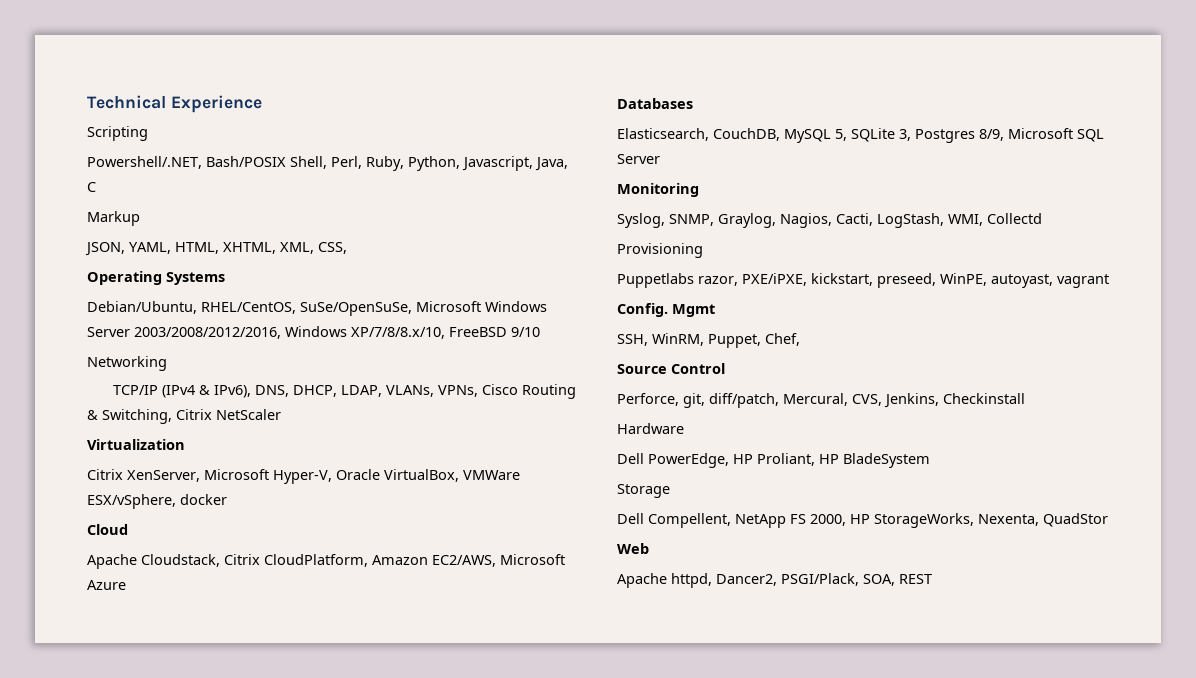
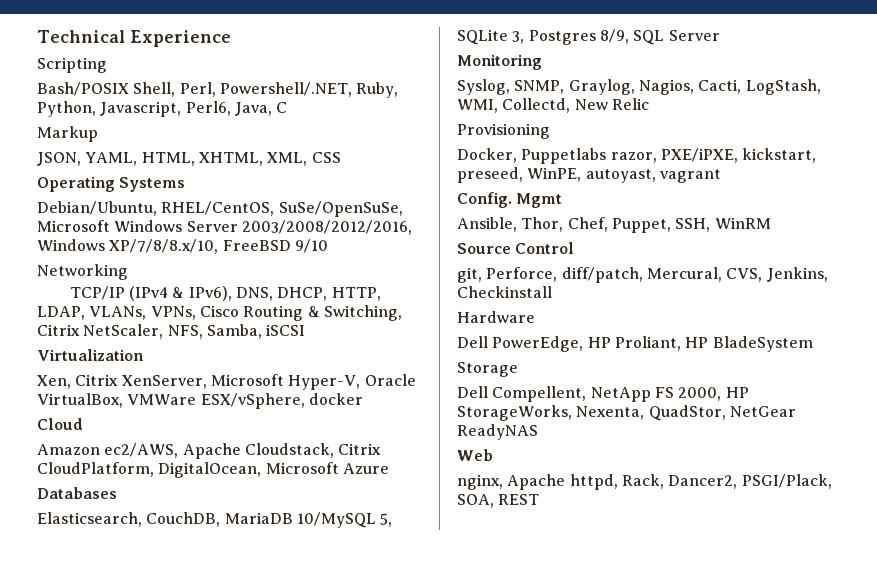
- Powershell/.NET, Bash/POSIX Shell, Perl, Ruby, Python, Javascript, Java, C
+ Bash/POSIX Shell, Perl, Powershell/.NET, Ruby, Python, Javascript, Perl6, Java, C
- JSON, YAML, HTML, XHTML, XML, CSS,
+ JSON, YAML, HTML, XHTML, XML, CSS
- TCP/IP (IPv4 & IPv6), DNS, DHCP, LDAP, VLANs, VPNs, Cisco Routing & Switching, Citrix NetScaler
+ TCP/IP (IPv4 & IPv6), DNS, DHCP, HTTP, LDAP, VLANs, VPNs, Cisco Routing & Switching, Citrix NetScaler, NFS, Samba, iSCSI
- Citrix XenServer, Microsoft Hyper-V, Oracle VirtualBox, VMWare ESX/vSphere, docker
+ Xen, Citrix XenServer, Microsoft Hyper-V, Oracle VirtualBox, VMWare ESX/vSphere, docker
- Apache Cloudstack, Citrix CloudPlatform, Amazon EC2/AWS, Microsoft Azure
+ Amazon ec2/AWS, Apache Cloudstack, Citrix CloudPlatform, DigitalOcean, Microsoft Azure
- Elasticsearch, CouchDB, MySQL 5, SQLite 3, Postgres 8/9, Microsoft SQL Server
+ Elasticsearch, CouchDB, MariaDB 10/MySQL 5, SQLite 3, Postgres 8/9, SQL Server
- Syslog, SNMP, Graylog, Nagios, Cacti, LogStash, WMI, Collectd
+ Syslog, SNMP, Graylog, Nagios, Cacti, LogStash, WMI, Collectd, New Relic
- Puppetlabs razor, PXE/iPXE, kickstart, preseed, WinPE, autoyast, vagrant
+ Docker, Puppetlabs razor, PXE/iPXE, kickstart, preseed, WinPE, autoyast, vagrant
- SSH, WinRM, Puppet, Chef,
+ Ansible, Thor, Chef, Puppet, SSH, WinRM
- Perforce, git, diff/patch, Mercural, CVS, Jenkins, Checkinstall
+ git, Perforce, diff/patch, Mercural, CVS, Jenkins, Checkinstall
- Dell Compellent, NetApp FS 2000, HP StorageWorks, Nexenta, QuadStor
+ Dell Compellent, NetApp FS 2000, HP StorageWorks, Nexenta, QuadStor, NetGear ReadyNAS
- Apache httpd, Dancer2, PSGI/Plack, SOA, REST
+ nginx, Apache httpd, Rack, Dancer2, PSGI/Plack, SOA, REST

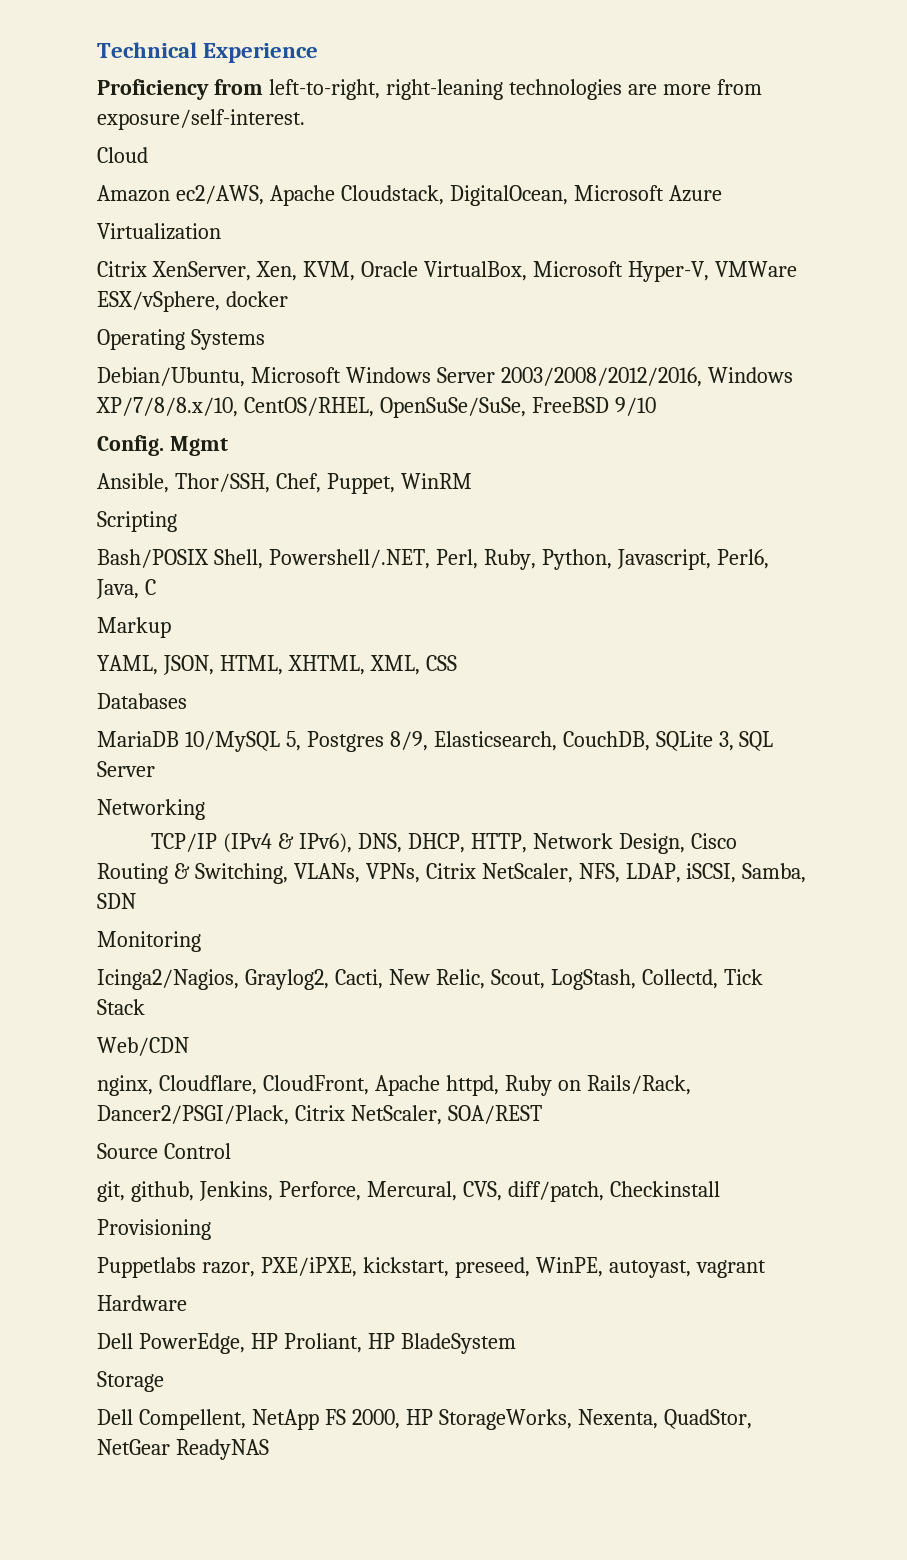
+ Proficiency from left-to-right, right-leaning technologies are more from exposure/self-interest.
+ Cloud
+ Amazon ec2/AWS, Apache Cloudstack, DigitalOcean, Microsoft Azure
+ Virtualization
+ Citrix XenServer, Xen, KVM, Oracle VirtualBox, Microsoft Hyper-V, VMWare ESX/vSphere, docker
+ Operating Systems
+ Debian/Ubuntu, Microsoft Windows Server 2003/2008/2012/2016, Windows XP/7/8/8.x/10, CentOS/RHEL, OpenSuSe/SuSe, FreeBSD 9/10
+ Config. Mgmt
+ Ansible, Thor/SSH, Chef, Puppet, WinRM
- Bash/POSIX Shell, Perl, Powershell/.NET, Ruby, Python, Javascript, Perl6, Java, C
+ Bash/POSIX Shell, Powershell/.NET, Perl, Ruby, Python, Javascript, Perl6, Java, C
- JSON, YAML, HTML, XHTML, XML, CSS
+ YAML, JSON, HTML, XHTML, XML, CSS
- Operating Systems
- Debian/Ubuntu, RHEL/CentOS, SuSe/OpenSuSe, Microsoft Windows Server 2003/2008/2012/2016, Windows XP/7/8/8.x/10, FreeBSD 9/10
+ Databases
+ MariaDB 10/MySQL 5, Postgres 8/9, Elasticsearch, CouchDB, SQLite 3, SQL Server
- TCP/IP (IPv4 & IPv6), DNS, DHCP, HTTP, LDAP, VLANs, VPNs, Cisco Routing & Switching, Citrix NetScaler, NFS, Samba, iSCSI
- Virtualization
- Xen, Citrix XenServer, Microsoft Hyper-V, Oracle VirtualBox, VMWare ESX/vSphere, docker
- Cloud
- Amazon ec2/AWS, Apache Cloudstack, Citrix CloudPlatform, DigitalOcean, Microsoft Azure
- Databases
- Elasticsearch, CouchDB, MariaDB 10/MySQL 5, SQLite 3, Postgres 8/9, SQL Server
+ TCP/IP (IPv4 & IPv6), DNS, DHCP, HTTP, Network Design, Cisco Routing & Switching, VLANs, VPNs, Citrix NetScaler, NFS, LDAP, iSCSI, Samba, SDN
  Monitoring
- Syslog, SNMP, Graylog, Nagios, Cacti, LogStash, WMI, Collectd, New Relic
+ Icinga2/Nagios, Graylog2, Cacti, New Relic, Scout, LogStash, Collectd, Tick Stack
+ Web/CDN
+ nginx, Cloudflare, CloudFront, Apache httpd, Ruby on Rails/Rack, Dancer2/PSGI/Plack, Citrix NetScaler, SOA/REST
+ Source Control
+ git, github, Jenkins, Perforce, Mercural, CVS, diff/patch, Checkinstall
- Docker, Puppetlabs razor, PXE/iPXE, kickstart, preseed, WinPE, autoyast, vagrant
+ Puppetlabs razor, PXE/iPXE, kickstart, preseed, WinPE, autoyast, vagrant
- Config. Mgmt
- Ansible, Thor, Chef, Puppet, SSH, WinRM
- Source Control
- git, Perforce, diff/patch, Mercural, CVS, Jenkins, Checkinstall
- Web
- nginx, Apache httpd, Rack, Dancer2, PSGI/Plack, SOA, REST

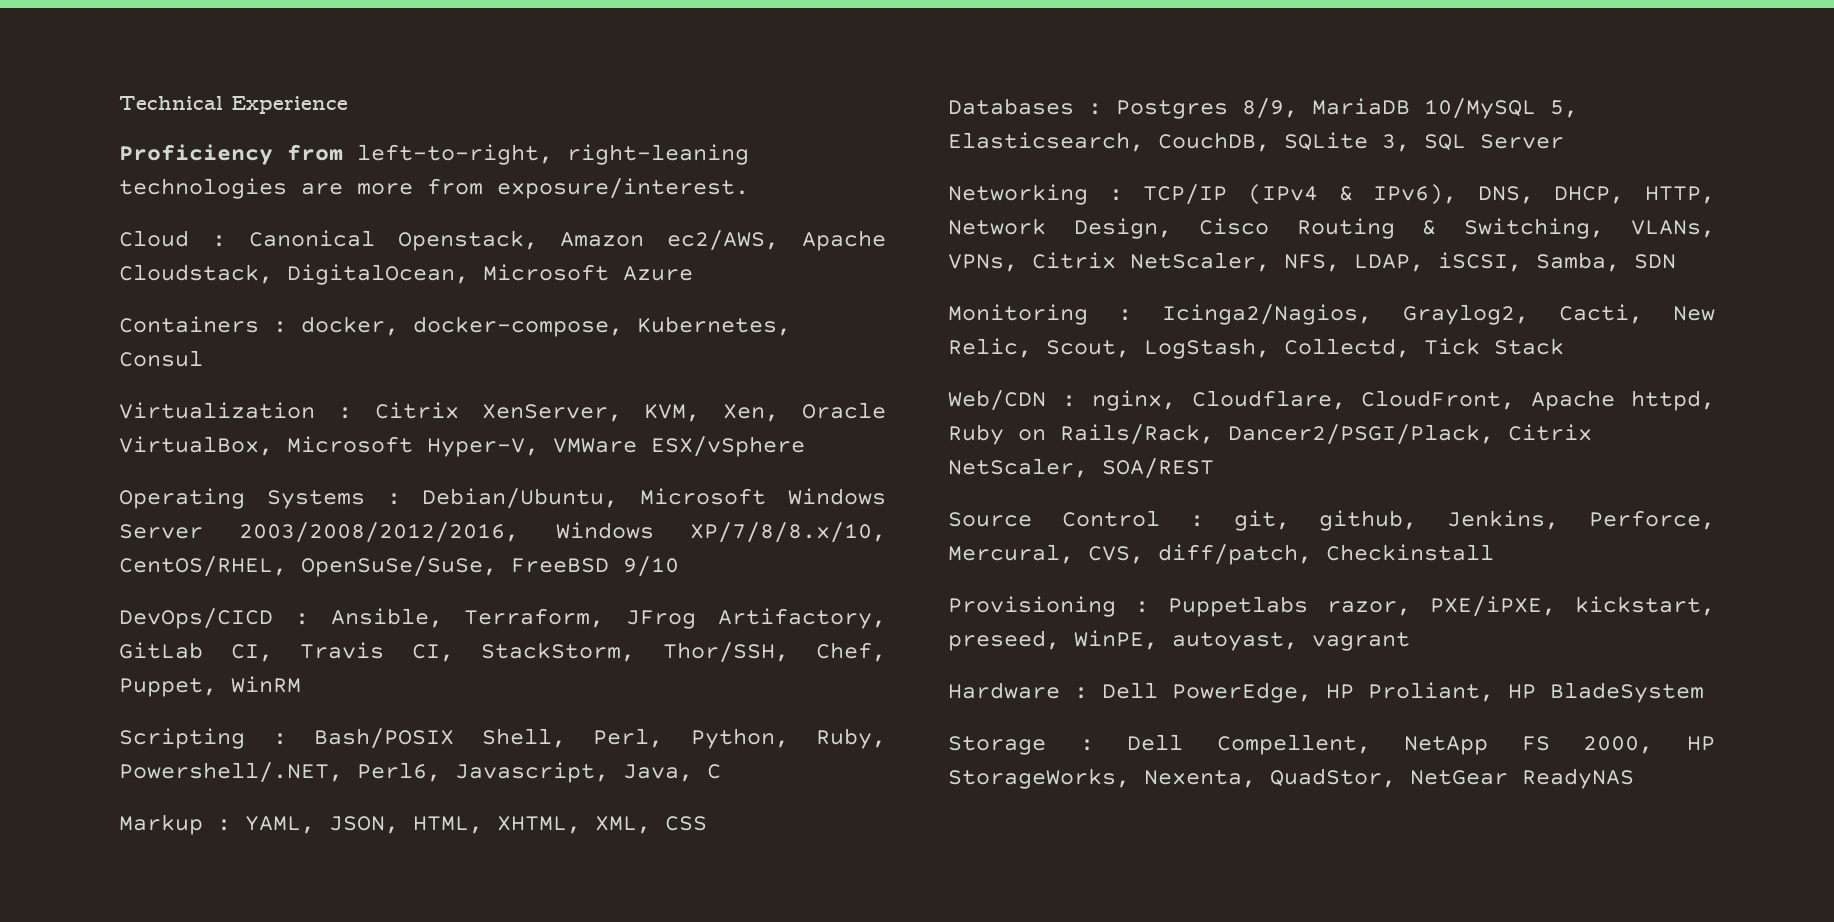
- Proficiency from left-to-right, right-leaning technologies are more from exposure/self-interest.
+ Proficiency from left-to-right, right-leaning technologies are more from exposure/interest.
- Cloud
- Amazon ec2/AWS, Apache Cloudstack, DigitalOcean, Microsoft Azure
+ Cloud : Canonical Openstack, Amazon ec2/AWS, Apache Cloudstack, DigitalOcean, Microsoft Azure
+ Containers : docker, docker-compose, Kubernetes, Consul
- Virtualization
- Citrix XenServer, Xen, KVM, Oracle VirtualBox, Microsoft Hyper-V, VMWare ESX/vSphere, docker
+ Virtualization : Citrix XenServer, KVM, Xen, Oracle VirtualBox, Microsoft Hyper-V, VMWare ESX/vSphere
- Operating Systems
- Debian/Ubuntu, Microsoft Windows Server 2003/2008/2012/2016, Windows XP/7/8/8.x/10, CentOS/RHEL, OpenSuSe/SuSe, FreeBSD 9/10
+ Operating Systems : Debian/Ubuntu, Microsoft Windows Server 2003/2008/2012/2016, Windows XP/7/8/8.x/10, CentOS/RHEL, OpenSuSe/SuSe, FreeBSD 9/10
- Config. Mgmt
- Ansible, Thor/SSH, Chef, Puppet, WinRM
+ DevOps/CICD : Ansible, Terraform, JFrog Artifactory, GitLab CI, Travis CI, StackStorm, Thor/SSH, Chef, Puppet, WinRM
- Scripting
- Bash/POSIX Shell, Powershell/.NET, Perl, Ruby, Python, Javascript, Perl6, Java, C
+ Scripting : Bash/POSIX Shell, Perl, Python, Ruby, Powershell/.NET, Perl6, Javascript, Java, C
- Markup
- YAML, JSON, HTML, XHTML, XML, CSS
+ Markup : YAML, JSON, HTML, XHTML, XML, CSS
- Databases
- MariaDB 10/MySQL 5, Postgres 8/9, Elasticsearch, CouchDB, SQLite 3, SQL Server
+ Databases : Postgres 8/9, MariaDB 10/MySQL 5, Elasticsearch, CouchDB, SQLite 3, SQL Server
- Networking
- TCP/IP (IPv4 & IPv6), DNS, DHCP, HTTP, Network Design, Cisco Routing & Switching, VLANs, VPNs, Citrix NetScaler, NFS, LDAP, iSCSI, Samba, SDN
+ Networking : TCP/IP (IPv4 & IPv6), DNS, DHCP, HTTP, Network Design, Cisco Routing & Switching, VLANs, VPNs, Citrix NetScaler, NFS, LDAP, iSCSI, Samba, SDN
- Monitoring
- Icinga2/Nagios, Graylog2, Cacti, New Relic, Scout, LogStash, Collectd, Tick Stack
+ Monitoring : Icinga2/Nagios, Graylog2, Cacti, New Relic, Scout, LogStash, Collectd, Tick Stack
- Web/CDN
- nginx, Cloudflare, CloudFront, Apache httpd, Ruby on Rails/Rack, Dancer2/PSGI/Plack, Citrix NetScaler, SOA/REST
+ Web/CDN : nginx, Cloudflare, CloudFront, Apache httpd, Ruby on Rails/Rack, Dancer2/PSGI/Plack, Citrix NetScaler, SOA/REST
- Source Control
- git, github, Jenkins, Perforce, Mercural, CVS, diff/patch, Checkinstall
+ Source Control : git, github, Jenkins, Perforce, Mercural, CVS, diff/patch, Checkinstall
- Provisioning
- Puppetlabs razor, PXE/iPXE, kickstart, preseed, WinPE, autoyast, vagrant
+ Provisioning : Puppetlabs razor, PXE/iPXE, kickstart, preseed, WinPE, autoyast, vagrant
- Hardware
- Dell PowerEdge, HP Proliant, HP BladeSystem
+ Hardware : Dell PowerEdge, HP Proliant, HP BladeSystem
- Storage
- Dell Compellent, NetApp FS 2000, HP StorageWorks, Nexenta, QuadStor, NetGear ReadyNAS
+ Storage : Dell Compellent, NetApp FS 2000, HP StorageWorks, Nexenta, QuadStor, NetGear ReadyNAS

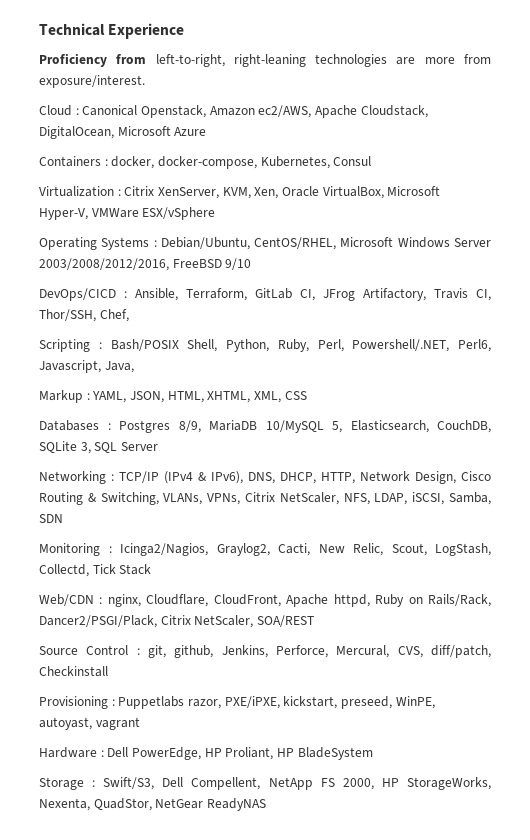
- Operating Systems : Debian/Ubuntu, Microsoft Windows Server 2003/2008/2012/2016, Windows XP/7/8/8.x/10, CentOS/RHEL, OpenSuSe/SuSe, FreeBSD 9/10
+ Operating Systems : Debian/Ubuntu, CentOS/RHEL, Microsoft Windows Server 2003/2008/2012/2016, FreeBSD 9/10
- DevOps/CICD : Ansible, Terraform, JFrog Artifactory, GitLab CI, Travis CI, StackStorm, Thor/SSH, Chef, Puppet, WinRM
+ DevOps/CICD : Ansible, Terraform, GitLab CI, JFrog Artifactory, Travis CI, Thor/SSH, Chef,
- Scripting : Bash/POSIX Shell, Perl, Python, Ruby, Powershell/.NET, Perl6, Javascript, Java, C
+ Scripting : Bash/POSIX Shell, Python, Ruby, Perl, Powershell/.NET, Perl6, Javascript, Java,
- Storage : Dell Compellent, NetApp FS 2000, HP StorageWorks, Nexenta, QuadStor, NetGear ReadyNAS
+ Storage : Swift/S3, Dell Compellent, NetApp FS 2000, HP StorageWorks, Nexenta, QuadStor, NetGear ReadyNAS

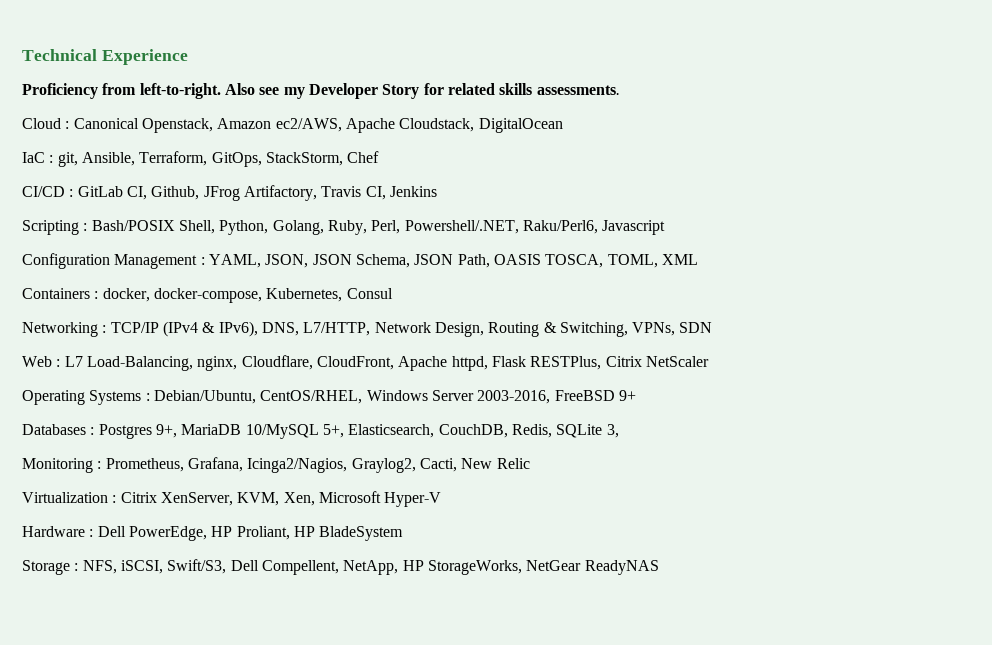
- Proficiency from left-to-right, right-leaning technologies are more from exposure/interest.
+ Proficiency from left-to-right. Also see my Developer Story for related skills assessments.
- Cloud : Canonical Openstack, Amazon ec2/AWS, Apache Cloudstack, DigitalOcean, Microsoft Azure
+ Cloud : Canonical Openstack, Amazon ec2/AWS, Apache Cloudstack, DigitalOcean
+ IaC : git, Ansible, Terraform, GitOps, StackStorm, Chef
+ CI/CD : GitLab CI, Github, JFrog Artifactory, Travis CI, Jenkins
+ Scripting : Bash/POSIX Shell, Python, Golang, Ruby, Perl, Powershell/.NET, Raku/Perl6, Javascript
+ Configuration Management : YAML, JSON, JSON Schema, JSON Path, OASIS TOSCA, TOML, XML
- Virtualization : Citrix XenServer, KVM, Xen, Oracle VirtualBox, Microsoft Hyper-V, VMWare ESX/vSphere
- Operating Systems : Debian/Ubuntu, CentOS/RHEL, Microsoft Windows Server 2003/2008/2012/2016, FreeBSD 9/10
- DevOps/CICD : Ansible, Terraform, GitLab CI, JFrog Artifactory, Travis CI, Thor/SSH, Chef,
- Scripting : Bash/POSIX Shell, Python, Ruby, Perl, Powershell/.NET, Perl6, Javascript, Java,
- Markup : YAML, JSON, HTML, XHTML, XML, CSS
- Databases : Postgres 8/9, MariaDB 10/MySQL 5, Elasticsearch, CouchDB, SQLite 3, SQL Server
- Networking : TCP/IP (IPv4 & IPv6), DNS, DHCP, HTTP, Network Design, Cisco Routing & Switching, VLANs, VPNs, Citrix NetScaler, NFS, LDAP, iSCSI, Samba, SDN
- Monitoring : Icinga2/Nagios, Graylog2, Cacti, New Relic, Scout, LogStash, Collectd, Tick Stack
- Web/CDN : nginx, Cloudflare, CloudFront, Apache httpd, Ruby on Rails/Rack, Dancer2/PSGI/Plack, Citrix NetScaler, SOA/REST
- Source Control : git, github, Jenkins, Perforce, Mercural, CVS, diff/patch, Checkinstall
- Provisioning : Puppetlabs razor, PXE/iPXE, kickstart, preseed, WinPE, autoyast, vagrant
+ Networking : TCP/IP (IPv4 & IPv6), DNS, L7/HTTP, Network Design, Routing & Switching, VPNs, SDN
+ Web : L7 Load-Balancing, nginx, Cloudflare, CloudFront, Apache httpd, Flask RESTPlus, Citrix NetScaler
+ Operating Systems : Debian/Ubuntu, CentOS/RHEL, Windows Server 2003-2016, FreeBSD 9+
+ Databases : Postgres 9+, MariaDB 10/MySQL 5+, Elasticsearch, CouchDB, Redis, SQLite 3,
+ Monitoring : Prometheus, Grafana, Icinga2/Nagios, Graylog2, Cacti, New Relic
+ Virtualization : Citrix XenServer, KVM, Xen, Microsoft Hyper-V
- Storage : Swift/S3, Dell Compellent, NetApp FS 2000, HP StorageWorks, Nexenta, QuadStor, NetGear ReadyNAS
+ Storage : NFS, iSCSI, Swift/S3, Dell Compellent, NetApp, HP StorageWorks, NetGear ReadyNAS

